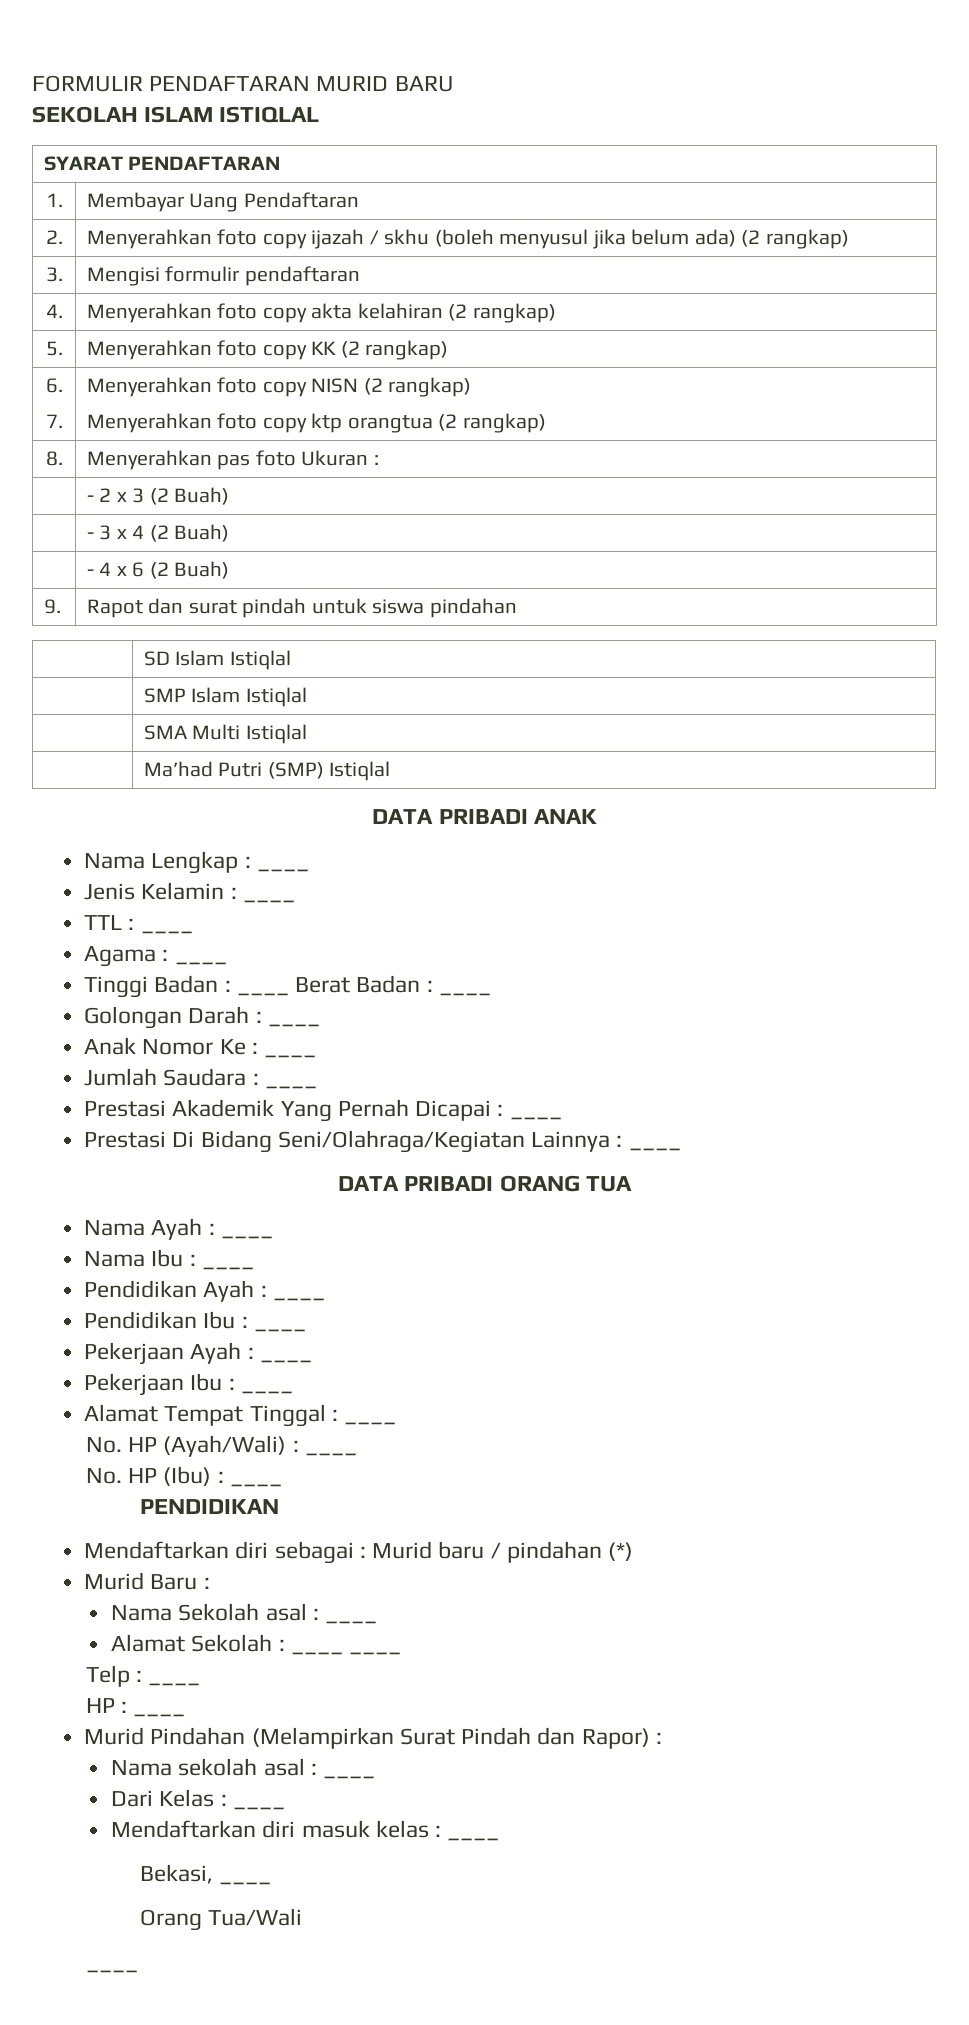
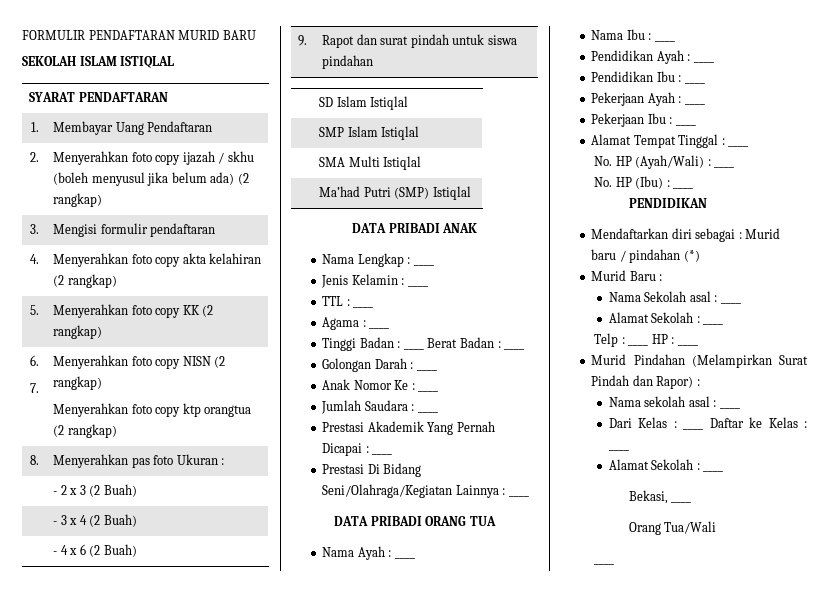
  Nama Sekolah asal : ____
- Alamat Sekolah : ____ ____
+ Alamat Sekolah : ____
- Telp : ____
- HP : ____
+ Telp : ____ HP : ____
- Dari Kelas : ____
- Mendaftarkan diri masuk kelas : ____
+ Dari Kelas : ____ Daftar ke Kelas : ____
+ Alamat Sekolah : ____

